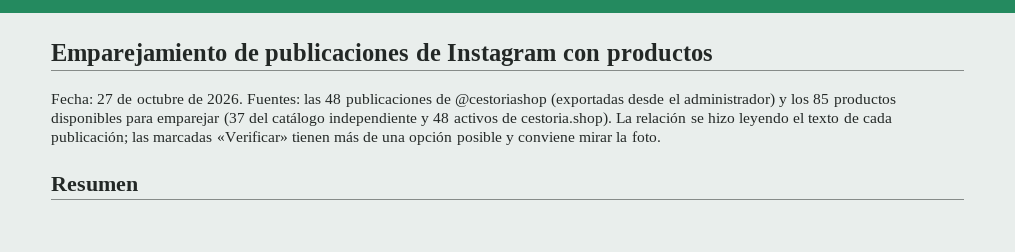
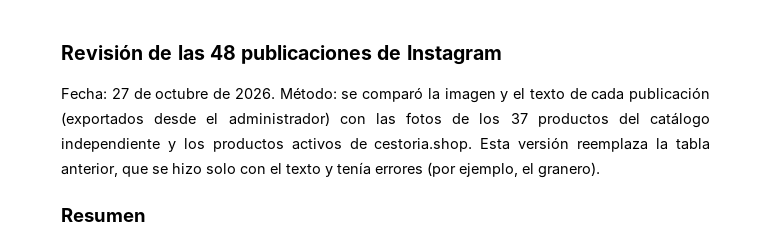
- Emparejamiento de publicaciones de Instagram con productos
+ Revisión de las 48 publicaciones de Instagram
- Fuentes: las 48 publicaciones de @cestoriashop (exportadas desde el administrador) y los 85 productos disponibles para emparejar (37 del catálogo independiente y 48 activos de cestoria.shop). La relación se hizo leyendo el texto de cada publicación; las marcadas «Verificar» tienen más de una opción posible y conviene mirar la foto.
+ Método: se comparó la imagen y el texto de cada publicación (exportados desde el administrador) con las fotos de los 37 productos del catálogo independiente y los productos activos de cestoria.shop. Esta versión reemplaza la tabla anterior, que se hizo solo con el texto y tenía errores (por ejemplo, el granero).

